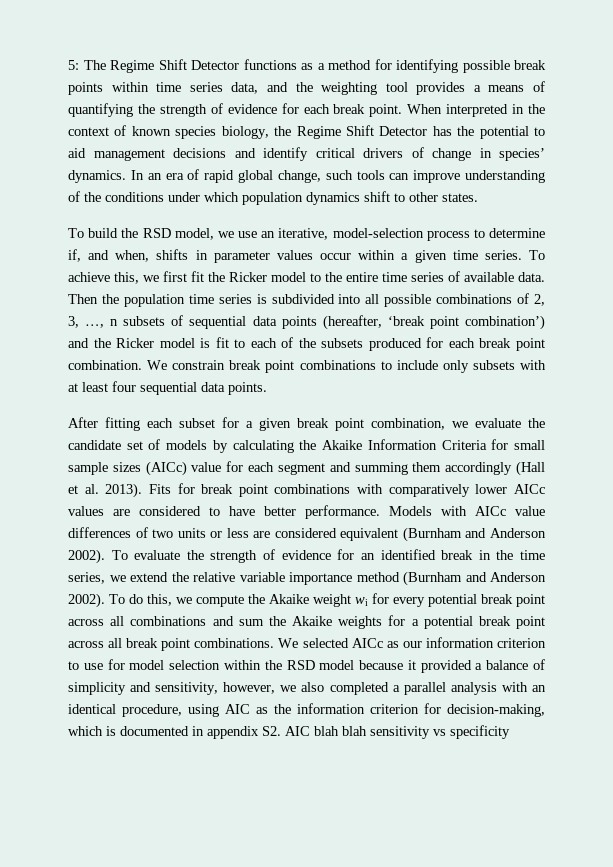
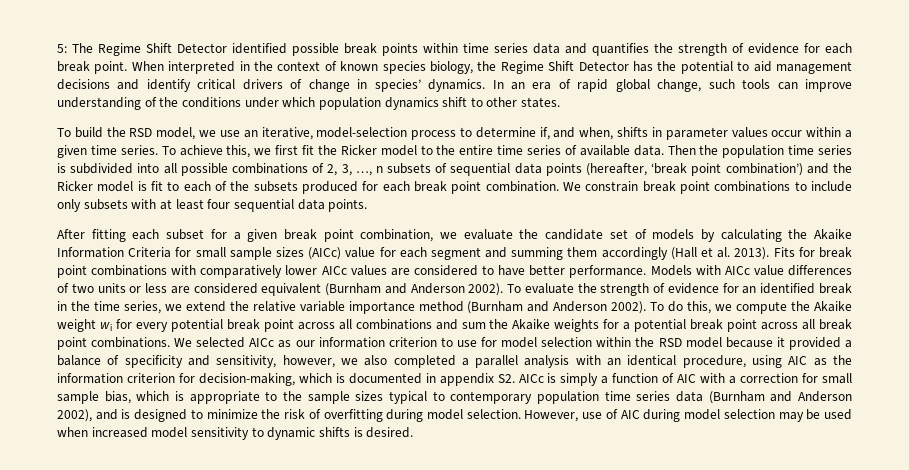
- 5: The Regime Shift Detector functions as a method for identifying possible break points within time series data, and the weighting tool provides a means of quantifying the strength of evidence for each break point.
+ 5: The Regime Shift Detector identified possible break points within time series data and quantifies the strength of evidence for each break point.
- We selected AICc as our information criterion to use for model selection within the RSD model because it provided a balance of simplicity and sensitivity, however, we also completed a parallel analysis with an identical procedure, using AIC as the information criterion for decision-making, which is documented in appendix S2. AIC blah blah sensitivity vs specificity
+ We selected AICc as our information criterion to use for model selection within the RSD model because it provided a balance of specificity and sensitivity, however, we also completed a parallel analysis with an identical procedure, using AIC as the information criterion for decision-making, which is documented in appendix S2. AICc is simply a function of AIC with a correction for small sample bias, which is appropriate to the sample sizes typical to contemporary population time series data (Burnham and Anderson 2002), and is designed to minimize the risk of overfitting during model selection. However, use of AIC during model selection may be used when increased model sensitivity to dynamic shifts is desired.

